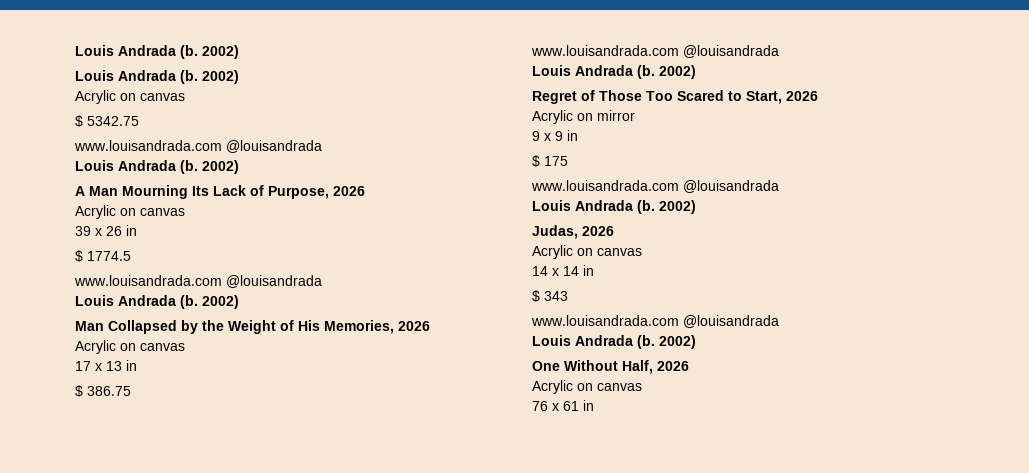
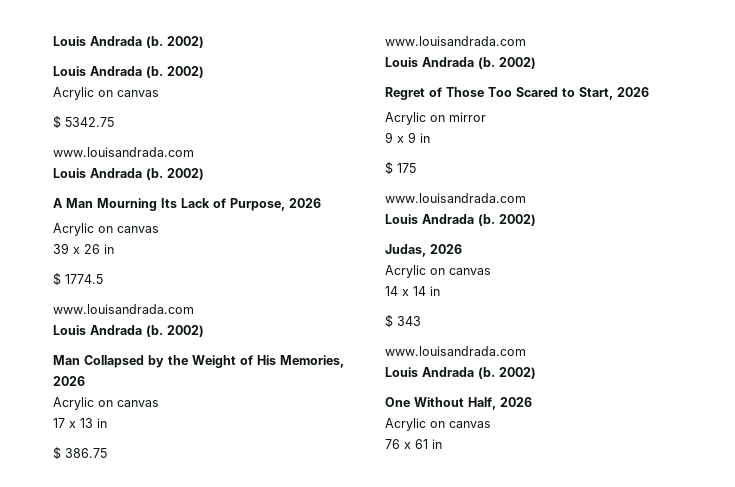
  $ 5342.75
- www.louisandrada.com @louisandrada
+ www.louisandrada.com
  $ 1774.5
- www.louisandrada.com @louisandrada
+ www.louisandrada.com
  $ 386.75
- www.louisandrada.com @louisandrada
+ www.louisandrada.com
  $ 175
- www.louisandrada.com @louisandrada
+ www.louisandrada.com
  $ 343
- www.louisandrada.com @louisandrada
+ www.louisandrada.com

